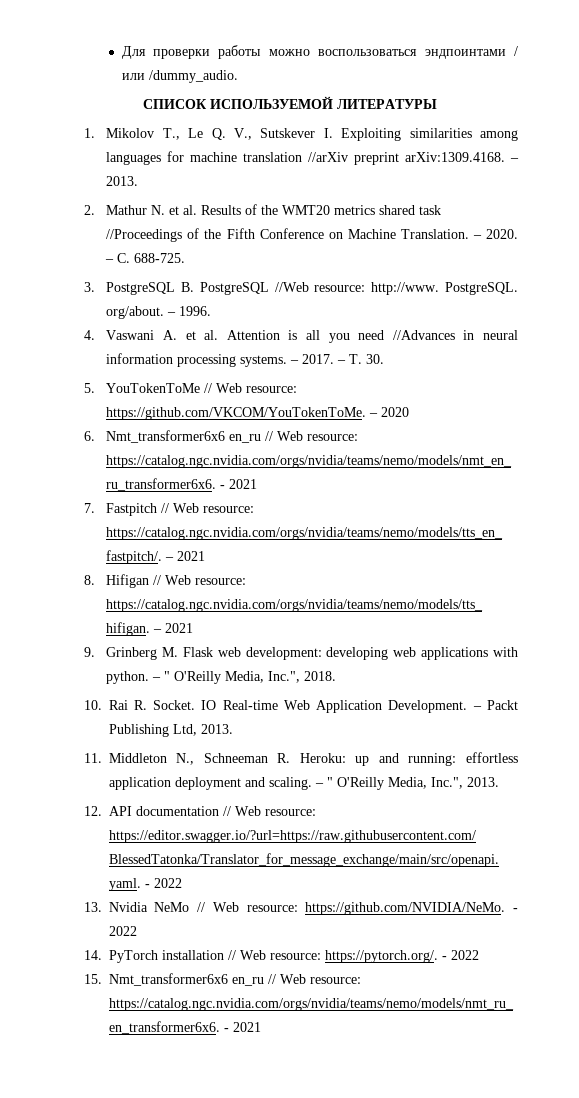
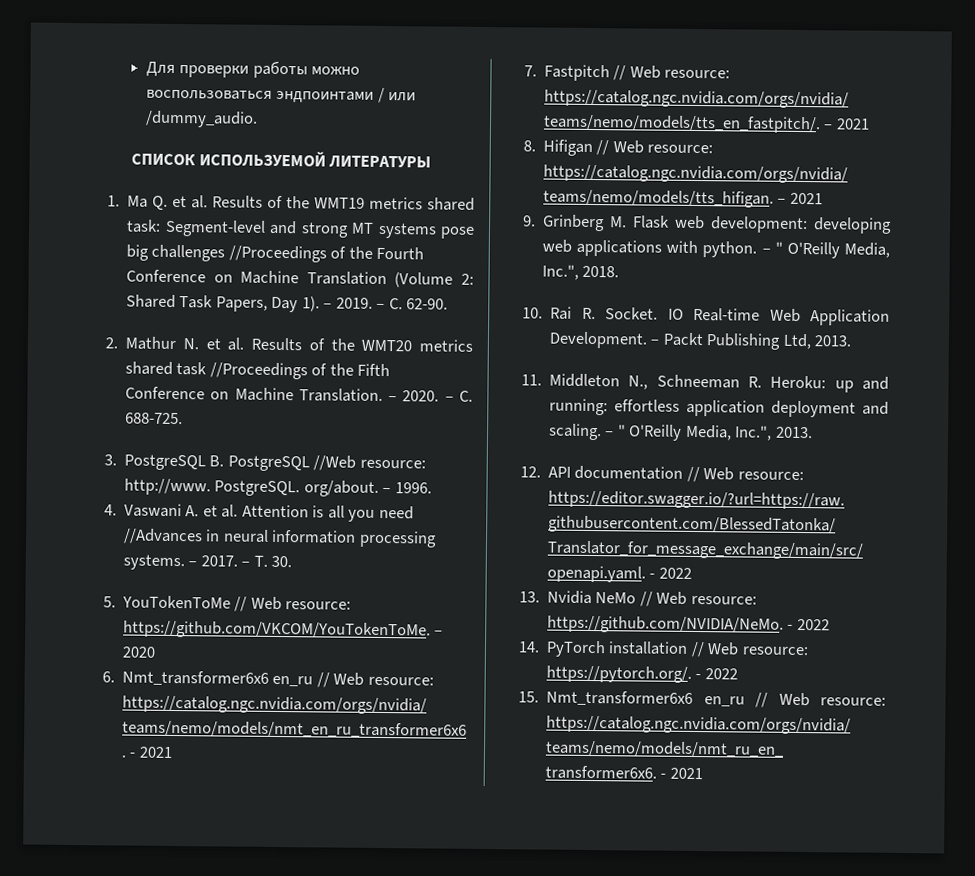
- 1. Mikolov T., Le Q. V., Sutskever I. Exploiting similarities among languages for machine translation //arXiv preprint arXiv:1309.4168. – 2013.
+ 1. Ma Q. et al. Results of the WMT19 metrics shared task: Segment-level and strong MT systems pose big challenges //Proceedings of the Fourth Conference on Machine Translation (Volume 2: Shared Task Papers, Day 1). – 2019. – С. 62-90.

